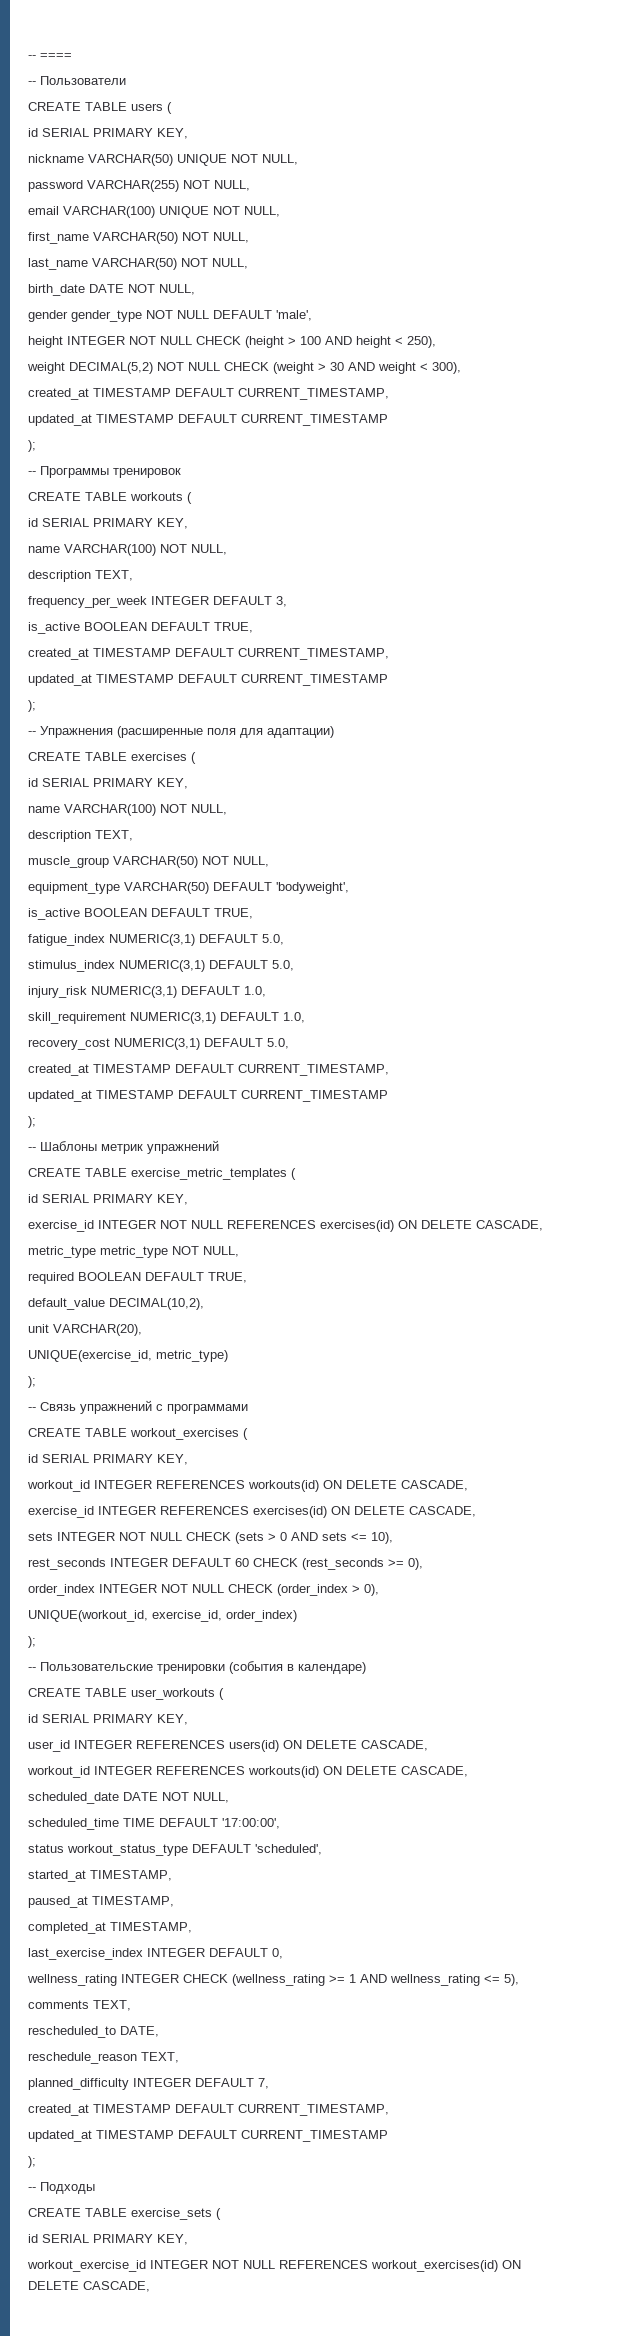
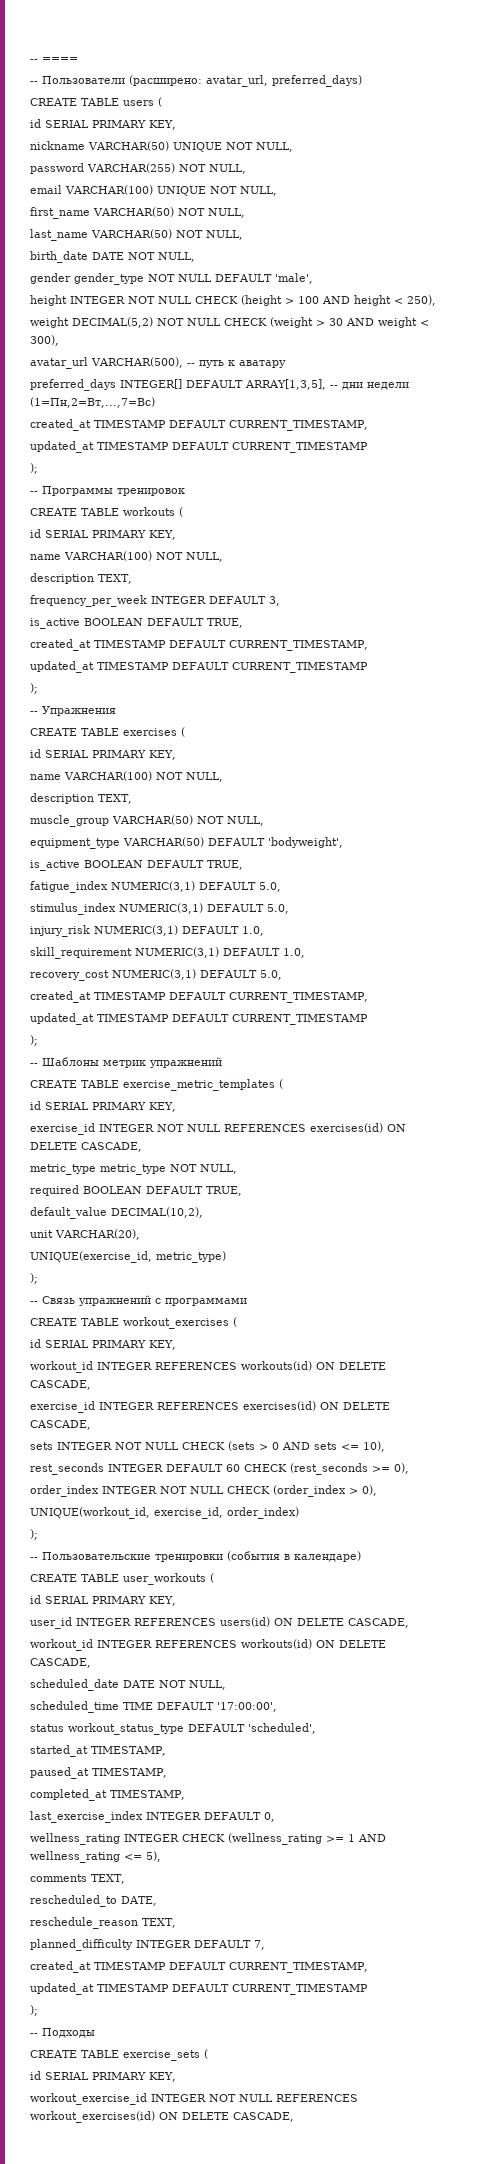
- -- Пользователи
+ -- Пользователи (расширено: avatar_url, preferred_days)
+ avatar_url VARCHAR(500), -- путь к аватару
+ preferred_days INTEGER[] DEFAULT ARRAY[1,3,5], -- дни недели (1=Пн,2=Вт,...,7=Вс)
- -- Упражнения (расширенные поля для адаптации)
+ -- Упражнения

